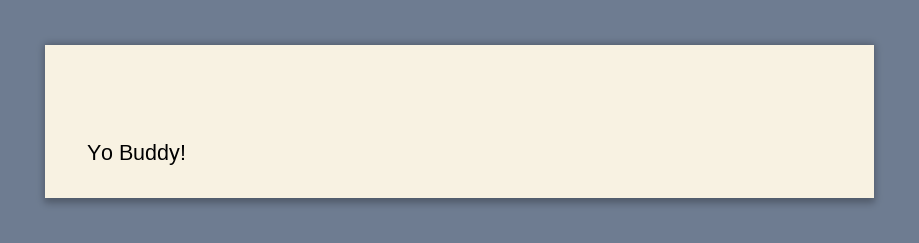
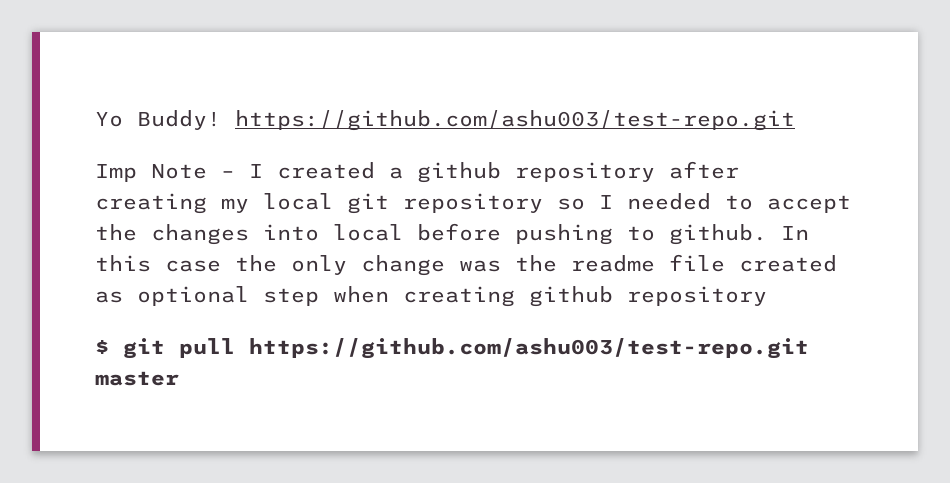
- Yo Buddy!
+ Yo Buddy! https://github.com/ashu003/test-repo.git
+ Imp Note – I created a github repository after creating my local git repository so I needed to accept the changes into local before pushing to github. In this case the only change was the readme file created as optional step when creating github repository
+ $ git pull https://github.com/ashu003/test-repo.git master

